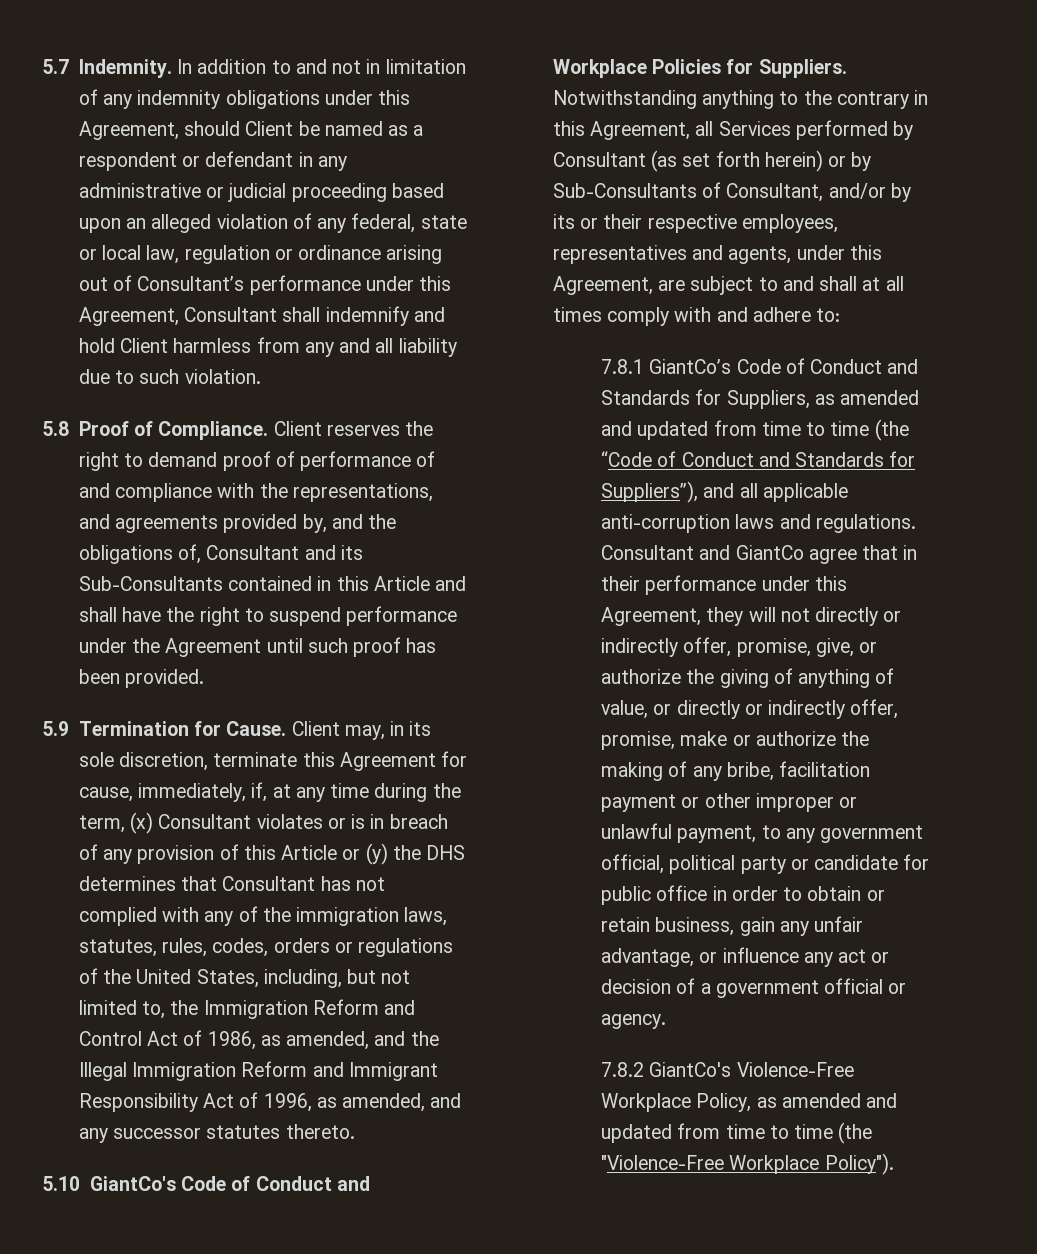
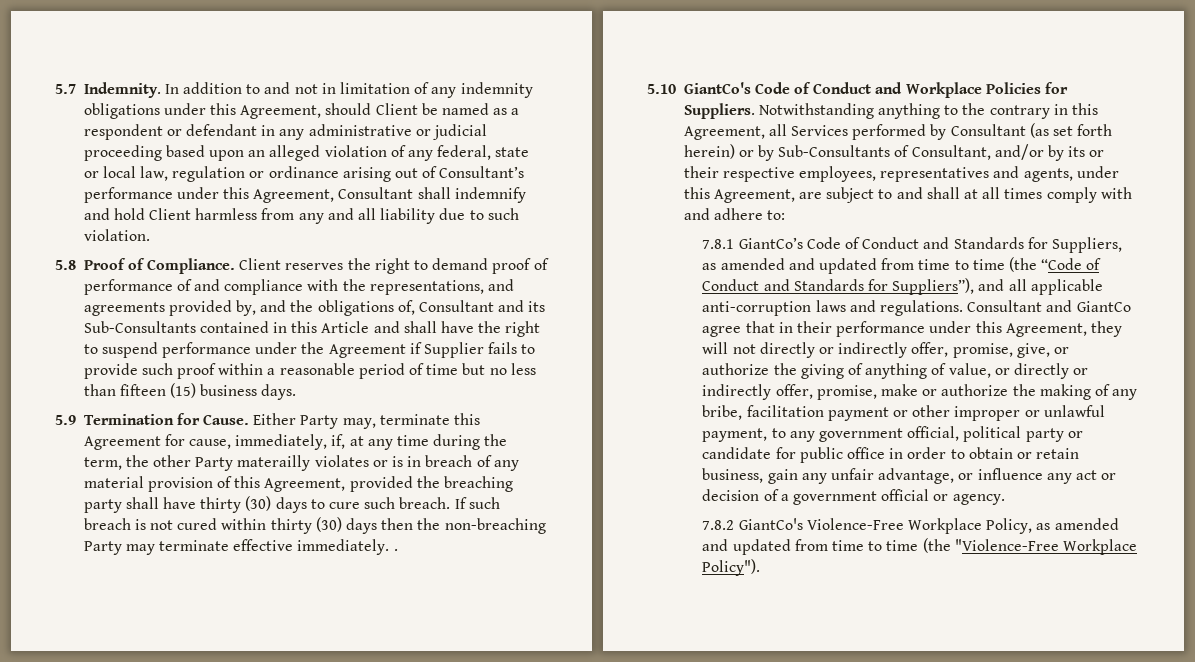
- Client reserves the right to demand proof of performance of and compliance with the representations, and agreements provided by, and the obligations of, Consultant and its Sub-Consultants contained in this Article and shall have the right to suspend performance under the Agreement until such proof has been provided.
- 5.9 Termination for Cause. Client may, in its sole discretion, terminate this Agreement for cause, immediately, if, at any time during the term, (x) Consultant violates or is in breach of any provision of this Article or (y) the DHS determines that Consultant has not complied with any of the immigration laws, statutes, rules, codes, orders or regulations of the United States, including, but not limited to, the Immigration Reform and Control Act of 1986, as amended, and the Illegal Immigration Reform and Immigrant Responsibility Act of 1996, as amended, and any successor statutes thereto.
+ Client reserves the right to demand proof of performance of and compliance with the representations, and agreements provided by, and the obligations of, Consultant and its Sub-Consultants contained in this Article and shall have the right to suspend performance under the Agreement if Supplier fails to provide such proof within a reasonable period of time but no less than fifteen (15) business days.
+ 5.9 Termination for Cause. Either Party may, terminate this Agreement for cause, immediately, if, at any time during the term, the other Party materailly violates or is in breach of any material provision of this Agreement, provided the breaching party shall have thirty (30) days to cure such breach. If such breach is not cured within thirty (30) days then the non-breaching Party may terminate effective immediately. .

